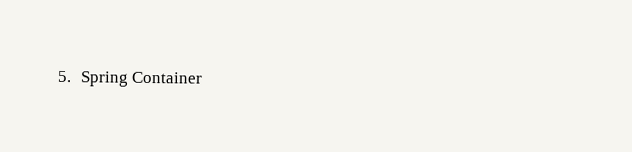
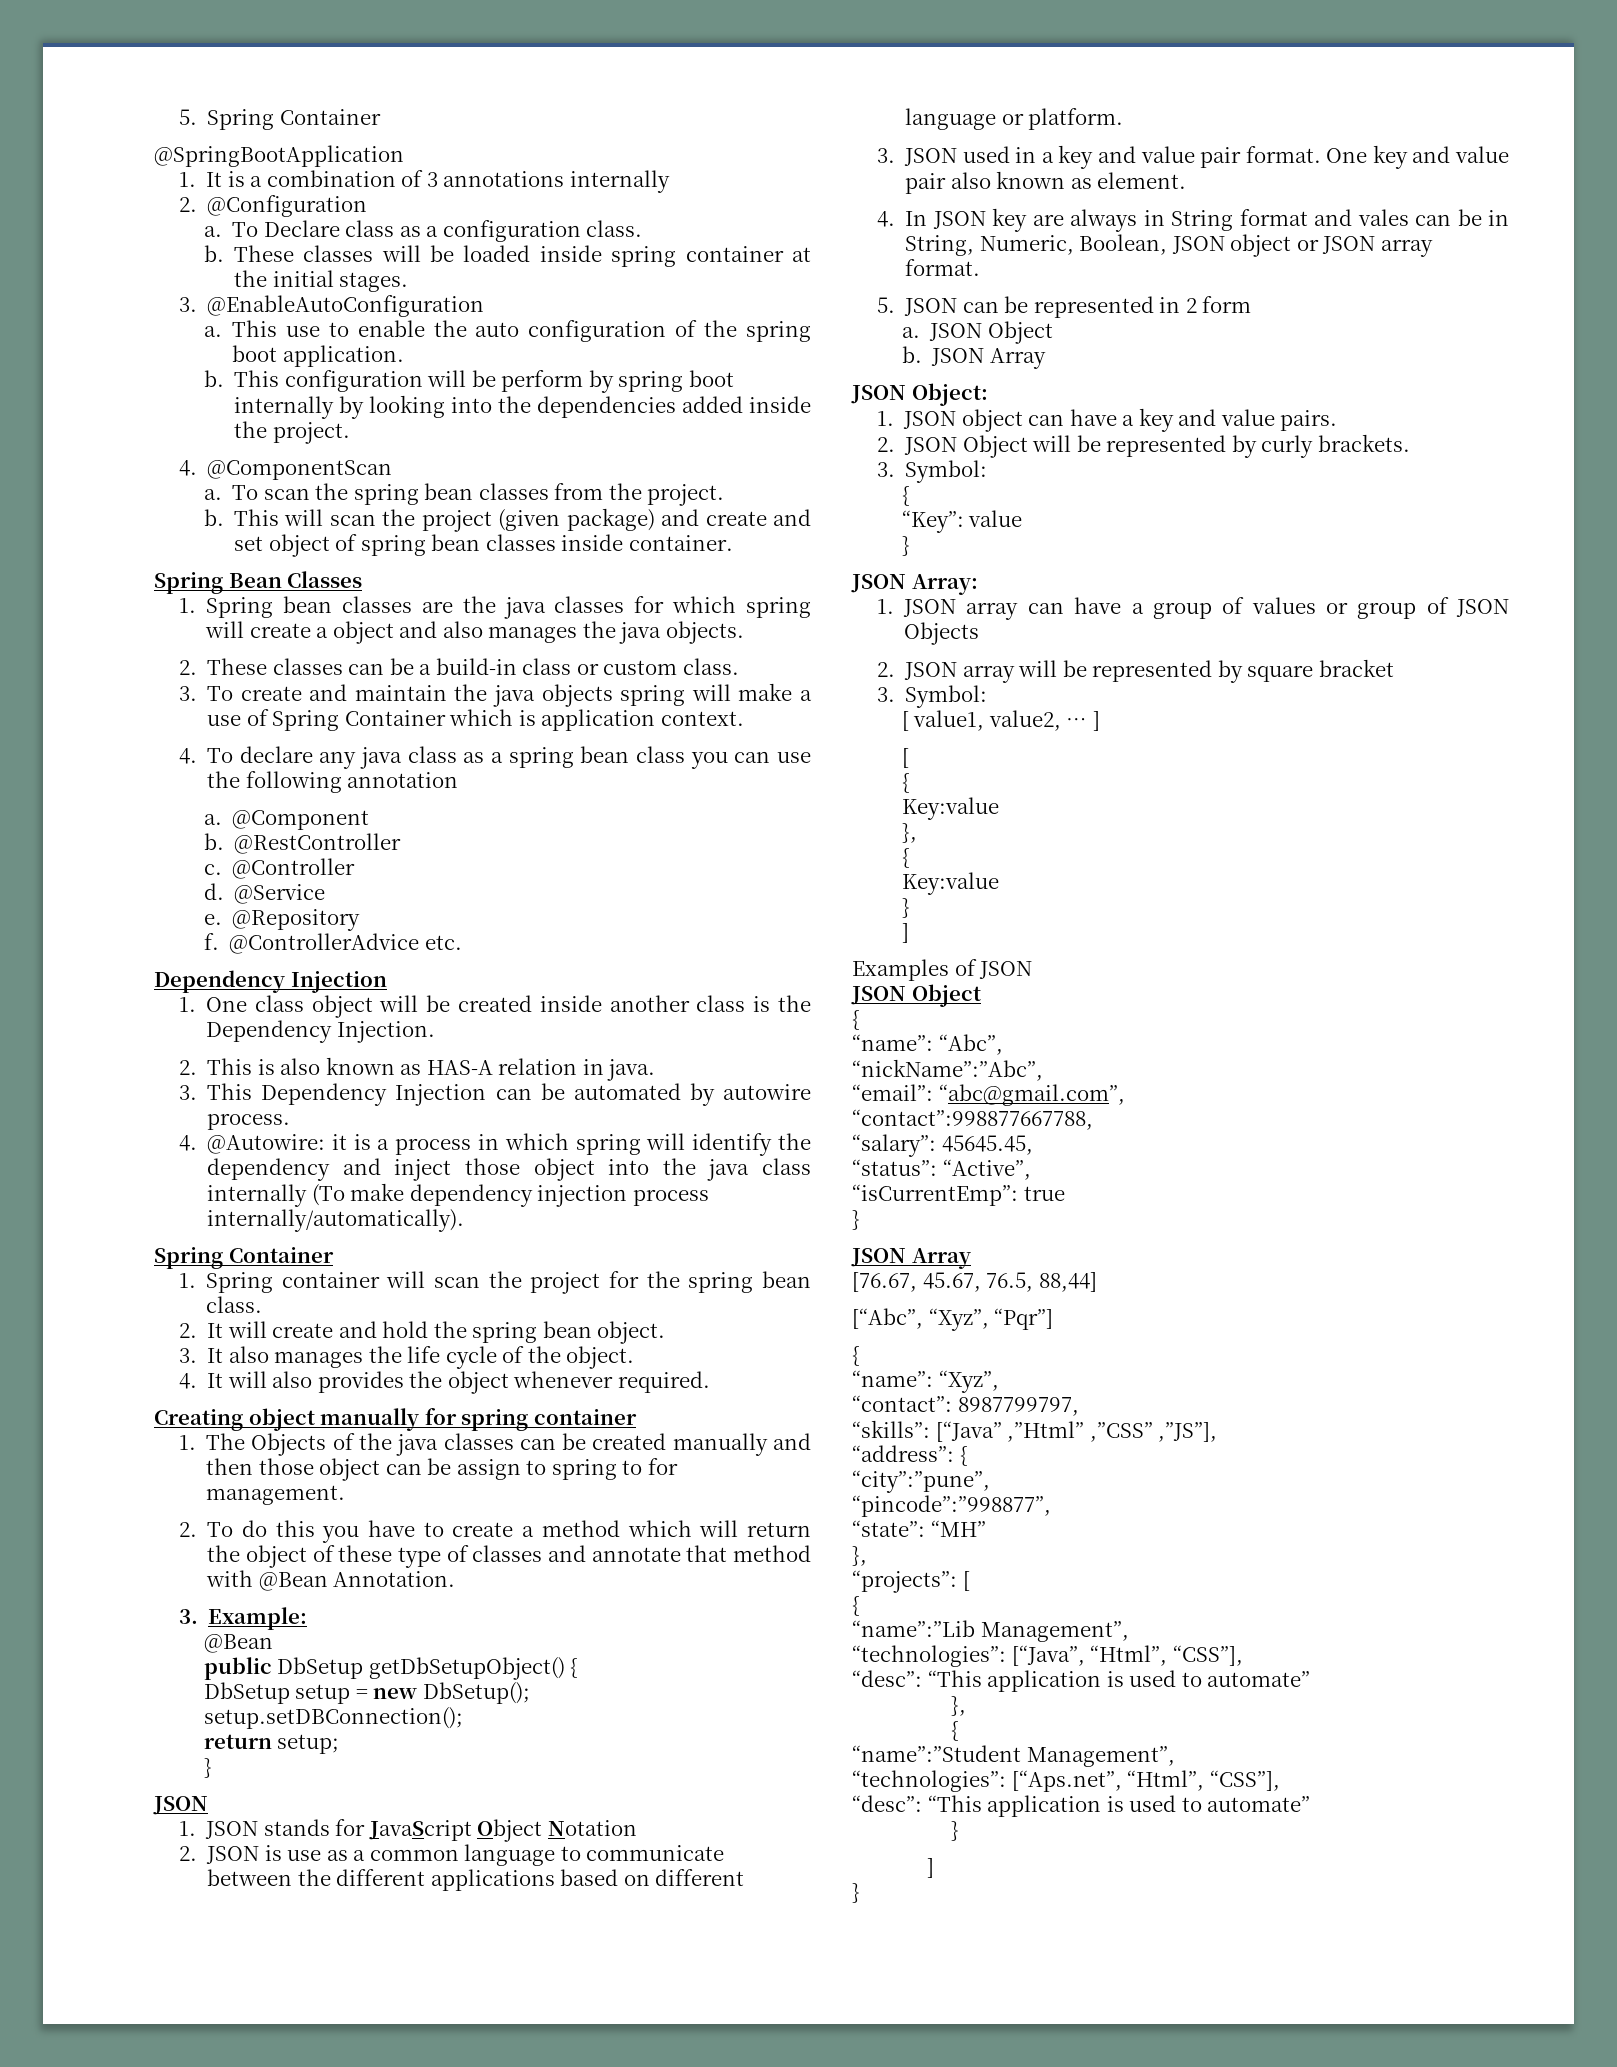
+ @SpringBootApplication
+ 1. It is a combination of 3 annotations internally
+ 2. @Configuration
+ a. To Declare class as a configuration class.
+ b. These classes will be loaded inside spring container at the initial stages.
+ 3. @EnableAutoConfiguration
+ a. This use to enable the auto configuration of the spring boot application.
+ b. This configuration will be perform by spring boot internally by looking into the dependencies added inside the project.
+ 4. @ComponentScan
+ a. To scan the spring bean classes from the project.
+ b. This will scan the project (given package) and create and set object of spring bean classes inside container.
+ Spring Bean Classes
+ 1. Spring bean classes are the java classes for which spring will create a object and also manages the java objects.
+ 2. These classes can be a build-in class or custom class.
+ 3. To create and maintain the java objects spring will make a use of Spring Container which is application context.
+ 4. To declare any java class as a spring bean class you can use the following annotation
+ a. @Component
+ b. @RestController
+ c. @Controller
+ d. @Service
+ e. @Repository
+ f. @ControllerAdvice etc.
+ Dependency Injection
+ 1. One class object will be created inside another class is the Dependency Injection.
+ 2. This is also known as HAS-A relation in java.
+ 3. This Dependency Injection can be automated by autowire process.
+ 4. @Autowire: it is a process in which spring will identify the dependency and inject those object into the java class internally (To make dependency injection process internally/automatically).
+ Spring Container
+ 1. Spring container will scan the project for the spring bean class.
+ 2. It will create and hold the spring bean object.
+ 3. It also manages the life cycle of the object.
+ 4. It will also provides the object whenever required.
+ Creating object manually for spring container
+ 1. The Objects of the java classes can be created manually and then those object can be assign to spring to for management.
+ 2. To do this you have to create a method which will return the object of these type of classes and annotate that method with @Bean Annotation.
+ 3. Example:
+ @Bean
+ public DbSetup getDbSetupObject() {
+ DbSetup setup = new DbSetup();
+ setup.setDBConnection();
+ return setup;
+ }
+ JSON
+ 1. JSON stands for JavaScript Object Notation
+ 2. JSON is use as a common language to communicate between the different applications based on different language or platform.
+ 3. JSON used in a key and value pair format. One key and value pair also known as element.
+ 4. In JSON key are always in String format and vales can be in String, Numeric, Boolean, JSON object or JSON array format.
+ 5. JSON can be represented in 2 form
+ a. JSON Object
+ b. JSON Array
+ JSON Object:
+ 1. JSON object can have a key and value pairs.
+ 2. JSON Object will be represented by curly brackets.
+ 3. Symbol:
+ {
+ “Key”: value
+ }
+ JSON Array:
+ 1. JSON array can have a group of values or group of JSON Objects
+ 2. JSON array will be represented by square bracket
+ 3. Symbol:
+ [ value1, value2, … ]
+ [
+ {
+ Key:value
+ },
+ {
+ Key:value
+ }
+ ]
+ Examples of JSON
+ JSON Object
+ {
+ “name”: “Abc”,
+ “nickName”:”Abc”,
+ “email”: “abc@gmail.com”,
+ “contact”:998877667788,
+ “salary”: 45645.45,
+ “status”: “Active”,
+ “isCurrentEmp”: true
+ }
+ JSON Array
+ [76.67, 45.67, 76.5, 88,44]
+ [“Abc”, “Xyz”, “Pqr”]
+ {
+ “name”: “Xyz”,
+ “contact”: 8987799797,
+ “skills”: [“Java” ,”Html” ,”CSS” ,”JS”],
+ “address”: {
+ “city”:”pune”,
+ “pincode”:”998877”,
+ “state”: “MH”
+ },
+ “projects”: [
+ {
+ “name”:”Lib Management”,
+ “technologies”: [“Java”, “Html”, “CSS”],
+ “desc”: “This application is used to automate”
+ },
+ {
+ “name”:”Student Management”,
+ “technologies”: [“Aps.net”, “Html”, “CSS”],
+ “desc”: “This application is used to automate”
+ }
+ ]
+ }

